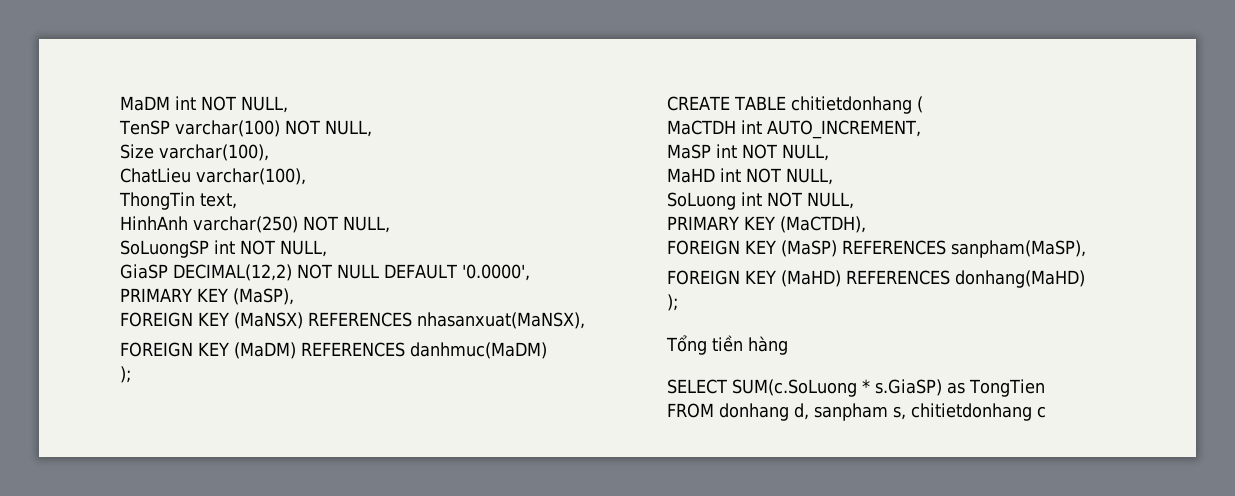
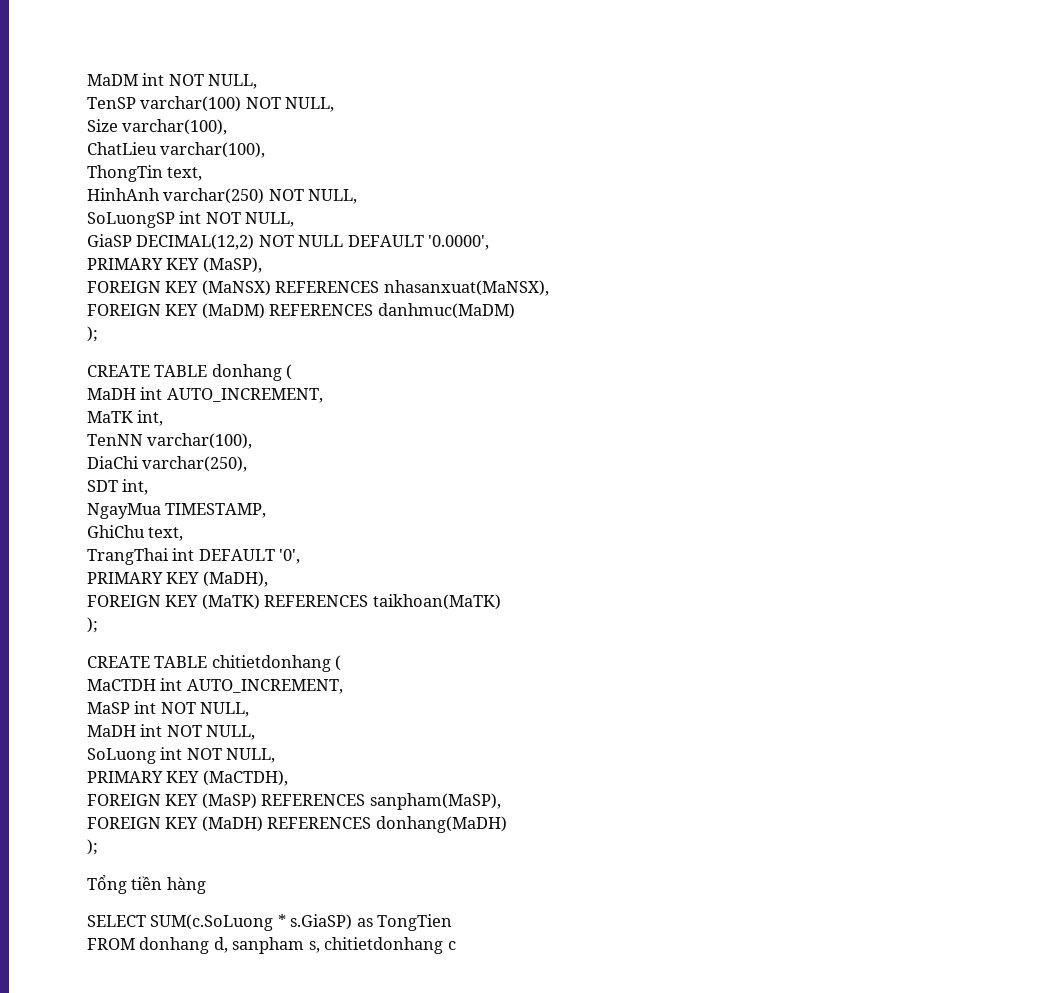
+ CREATE TABLE donhang (
+ MaDH int AUTO_INCREMENT,
+ MaTK int,
+ TenNN varchar(100),
+ DiaChi varchar(250),
+ SDT int,
+ NgayMua TIMESTAMP,
+ GhiChu text,
+ TrangThai int DEFAULT '0',
+ PRIMARY KEY (MaDH),
+ FOREIGN KEY (MaTK) REFERENCES taikhoan(MaTK)
+ );
- MaHD int NOT NULL,
+ MaDH int NOT NULL,
- FOREIGN KEY (MaHD) REFERENCES donhang(MaHD)
+ FOREIGN KEY (MaDH) REFERENCES donhang(MaDH)

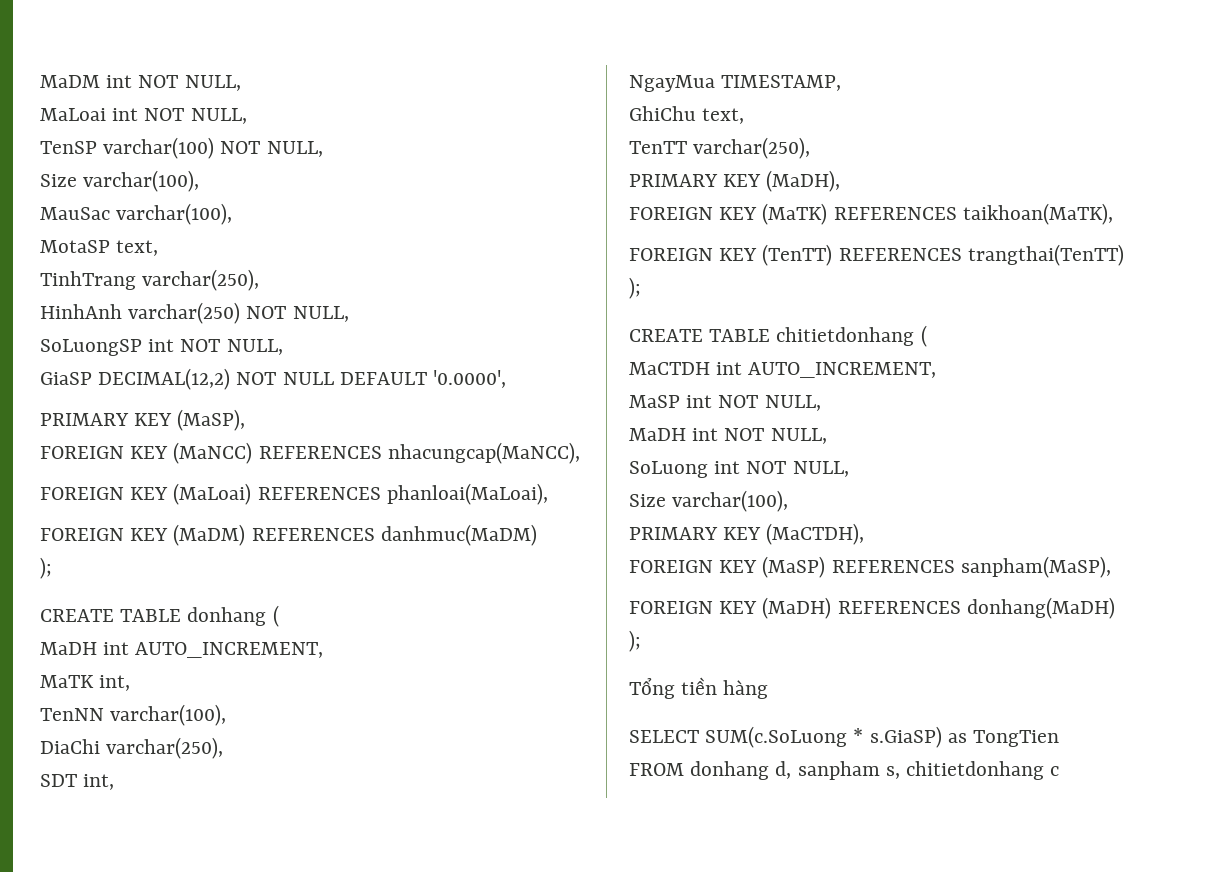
+ MaLoai int NOT NULL,
- ChatLieu varchar(100),
- ThongTin text,
+ MauSac varchar(100),
+ MotaSP text,
+ TinhTrang varchar(250),
- FOREIGN KEY (MaNSX) REFERENCES nhasanxuat(MaNSX),
+ FOREIGN KEY (MaNCC) REFERENCES nhacungcap(MaNCC),
+ FOREIGN KEY (MaLoai) REFERENCES phanloai(MaLoai),
- TrangThai int DEFAULT '0',
+ TenTT varchar(250),
- FOREIGN KEY (MaTK) REFERENCES taikhoan(MaTK)
+ FOREIGN KEY (MaTK) REFERENCES taikhoan(MaTK),
+ FOREIGN KEY (TenTT) REFERENCES trangthai(TenTT)
  SoLuong int NOT NULL,
+ Size varchar(100),

